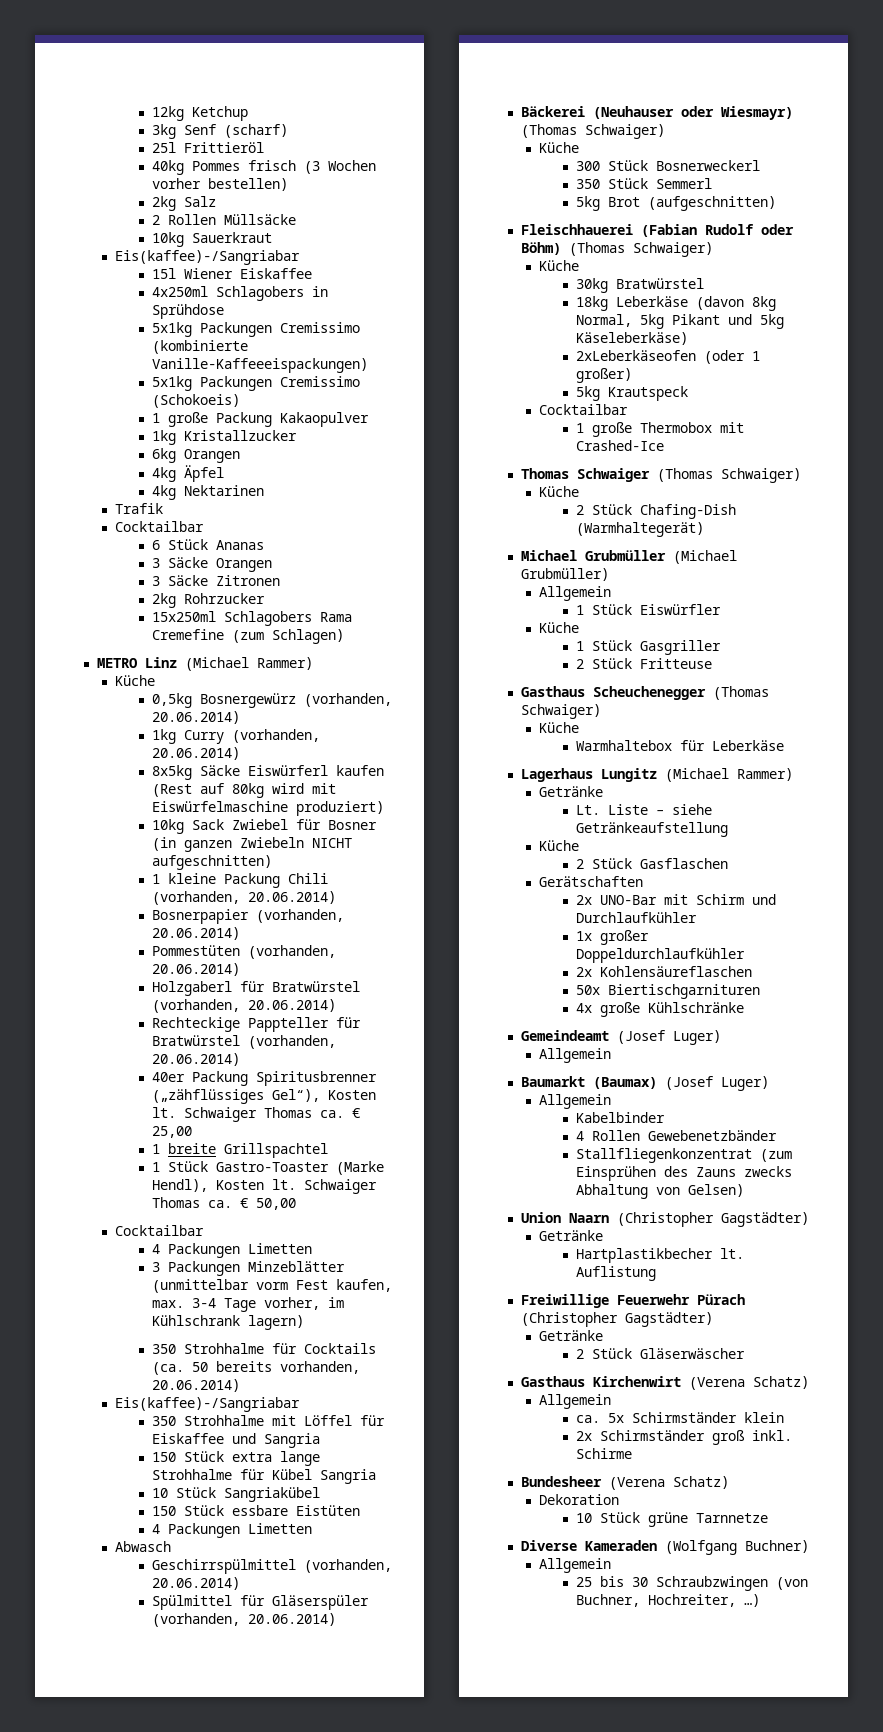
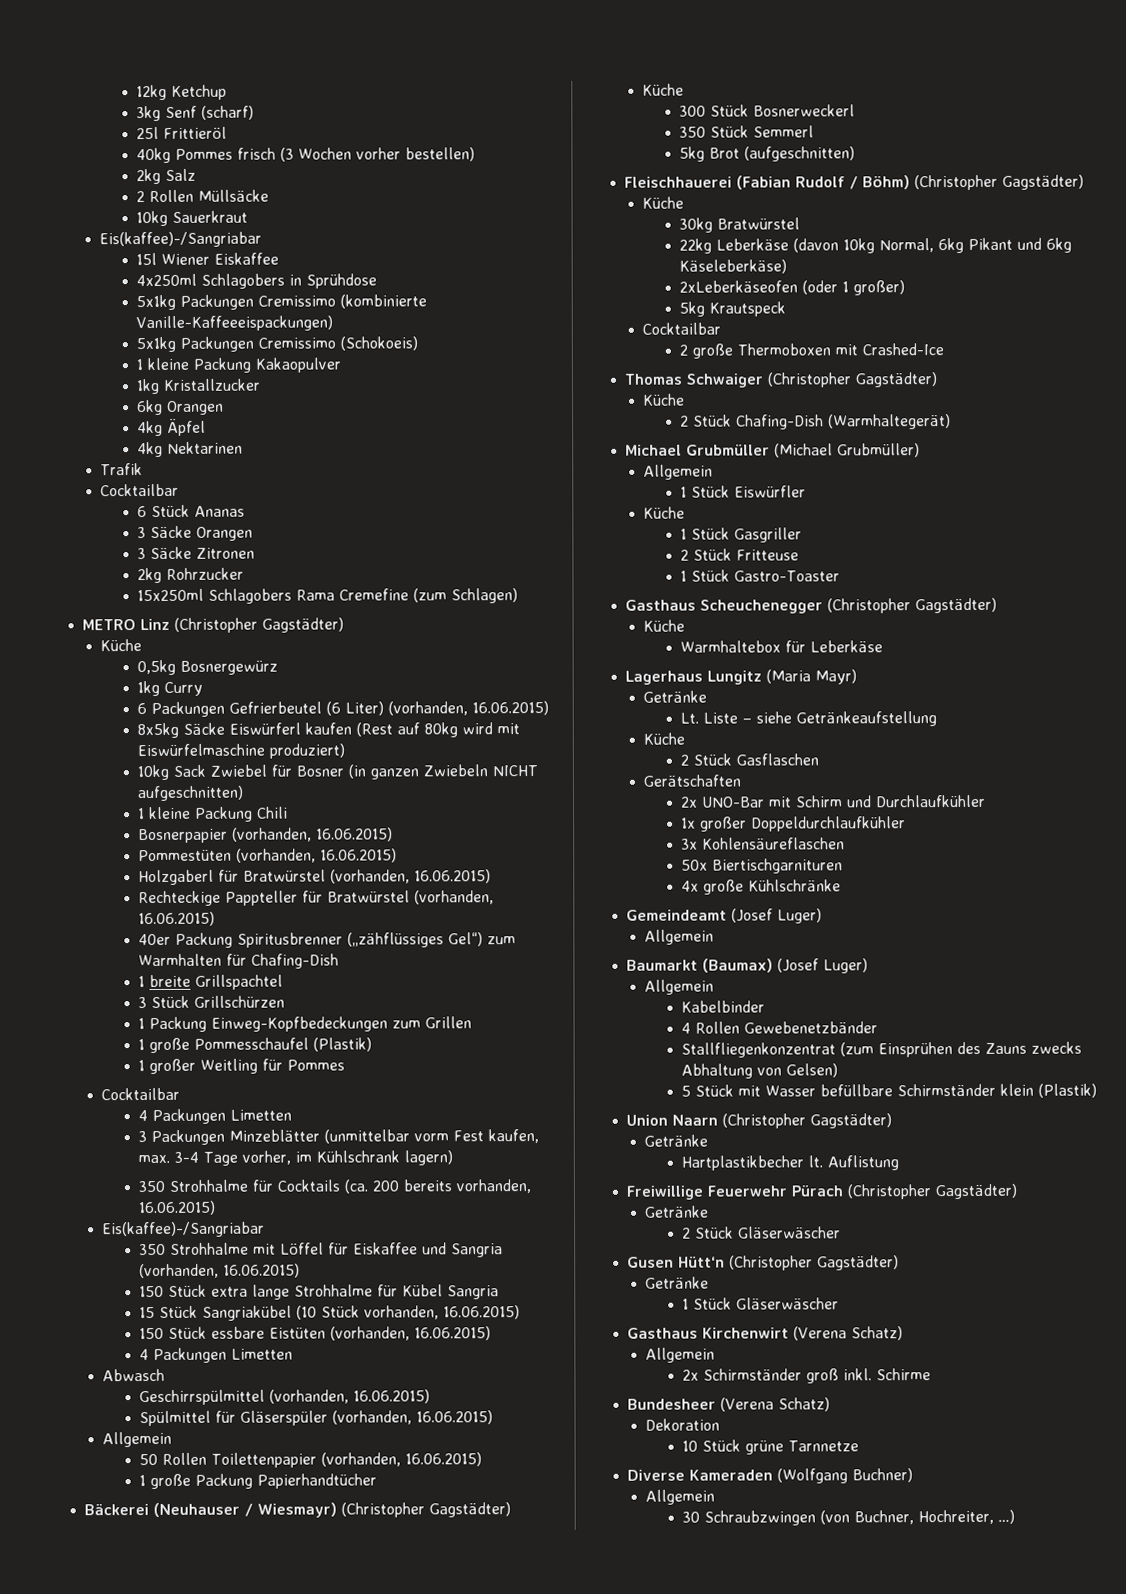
- 1 große Packung Kakaopulver
+ 1 kleine Packung Kakaopulver
- METRO Linz (Michael Rammer)
+ METRO Linz (Christopher Gagstädter)
- 0,5kg Bosnergewürz (vorhanden, 20.06.2014)
+ 0,5kg Bosnergewürz
- 1kg Curry (vorhanden, 20.06.2014)
+ 1kg Curry
+ 6 Packungen Gefrierbeutel (6 Liter) (vorhanden, 16.06.2015)
- 1 kleine Packung Chili (vorhanden, 20.06.2014)
+ 1 kleine Packung Chili
- Bosnerpapier (vorhanden, 20.06.2014)
+ Bosnerpapier (vorhanden, 16.06.2015)
- Pommestüten (vorhanden, 20.06.2014)
+ Pommestüten (vorhanden, 16.06.2015)
- Holzgaberl für Bratwürstel (vorhanden, 20.06.2014)
+ Holzgaberl für Bratwürstel (vorhanden, 16.06.2015)
- Rechteckige Pappteller für Bratwürstel (vorhanden, 20.06.2014)
+ Rechteckige Pappteller für Bratwürstel (vorhanden, 16.06.2015)
- 40er Packung Spiritusbrenner („zähflüssiges Gel“), Kosten lt. Schwaiger Thomas ca. € 25,00
+ 40er Packung Spiritusbrenner („zähflüssiges Gel“) zum Warmhalten für Chafing-Dish
  1 breite Grillspachtel
- 1 Stück Gastro-Toaster (Marke Hendl), Kosten lt. Schwaiger Thomas ca. € 50,00
+ 3 Stück Grillschürzen
+ 1 Packung Einweg-Kopfbedeckungen zum Grillen
+ 1 große Pommesschaufel (Plastik)
+ 1 großer Weitling für Pommes
- 350 Strohhalme für Cocktails (ca. 50 bereits vorhanden, 20.06.2014)
+ 350 Strohhalme für Cocktails (ca. 200 bereits vorhanden, 16.06.2015)
- 350 Strohhalme mit Löffel für Eiskaffee und Sangria
+ 350 Strohhalme mit Löffel für Eiskaffee und Sangria (vorhanden, 16.06.2015)
- 10 Stück Sangriakübel
+ 15 Stück Sangriakübel (10 Stück vorhanden, 16.06.2015)
- 150 Stück essbare Eistüten
+ 150 Stück essbare Eistüten (vorhanden, 16.06.2015)
- Geschirrspülmittel (vorhanden, 20.06.2014)
+ Geschirrspülmittel (vorhanden, 16.06.2015)
- Spülmittel für Gläserspüler (vorhanden, 20.06.2014)
- Bäckerei (Neuhauser oder Wiesmayr) (Thomas Schwaiger)
+ Spülmittel für Gläserspüler (vorhanden, 16.06.2015)
+ Allgemein
+ 50 Rollen Toilettenpapier (vorhanden, 16.06.2015)
+ 1 große Packung Papierhandtücher
+ Bäckerei (Neuhauser / Wiesmayr) (Christopher Gagstädter)
- Fleischhauerei (Fabian Rudolf oder Böhm) (Thomas Schwaiger)
+ Fleischhauerei (Fabian Rudolf / Böhm) (Christopher Gagstädter)
- 18kg Leberkäse (davon 8kg Normal, 5kg Pikant und 5kg Käseleberkäse)
+ 22kg Leberkäse (davon 10kg Normal, 6kg Pikant und 6kg Käseleberkäse)
- 1 große Thermobox mit Crashed-Ice
+ 2 große Thermoboxen mit Crashed-Ice
- Thomas Schwaiger (Thomas Schwaiger)
+ Thomas Schwaiger (Christopher Gagstädter)
+ 1 Stück Gastro-Toaster
- Gasthaus Scheuchenegger (Thomas Schwaiger)
+ Gasthaus Scheuchenegger (Christopher Gagstädter)
- Lagerhaus Lungitz (Michael Rammer)
+ Lagerhaus Lungitz (Maria Mayr)
- 2x Kohlensäureflaschen
+ 3x Kohlensäureflaschen
+ 5 Stück mit Wasser befüllbare Schirmständer klein (Plastik)
+ Gusen Hütt‘n (Christopher Gagstädter)
+ Getränke
+ 1 Stück Gläserwäscher
- ca. 5x Schirmständer klein
- 25 bis 30 Schraubzwingen (von Buchner, Hochreiter, …)
+ 30 Schraubzwingen (von Buchner, Hochreiter, …)

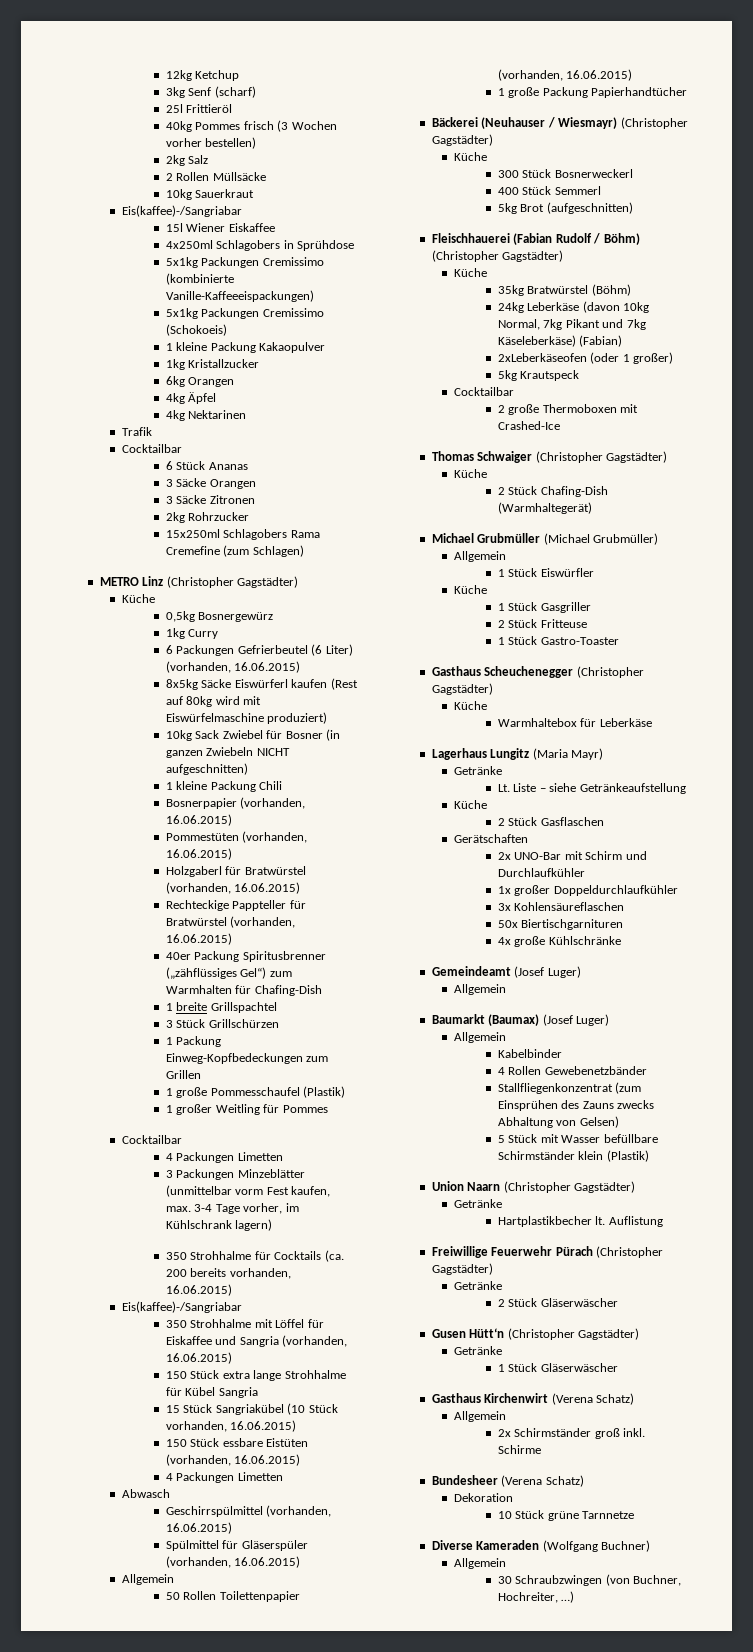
- 350 Stück Semmerl
+ 400 Stück Semmerl
- 30kg Bratwürstel
- 22kg Leberkäse (davon 10kg Normal, 6kg Pikant und 6kg Käseleberkäse)
+ 35kg Bratwürstel (Böhm)
+ 24kg Leberkäse (davon 10kg Normal, 7kg Pikant und 7kg Käseleberkäse) (Fabian)

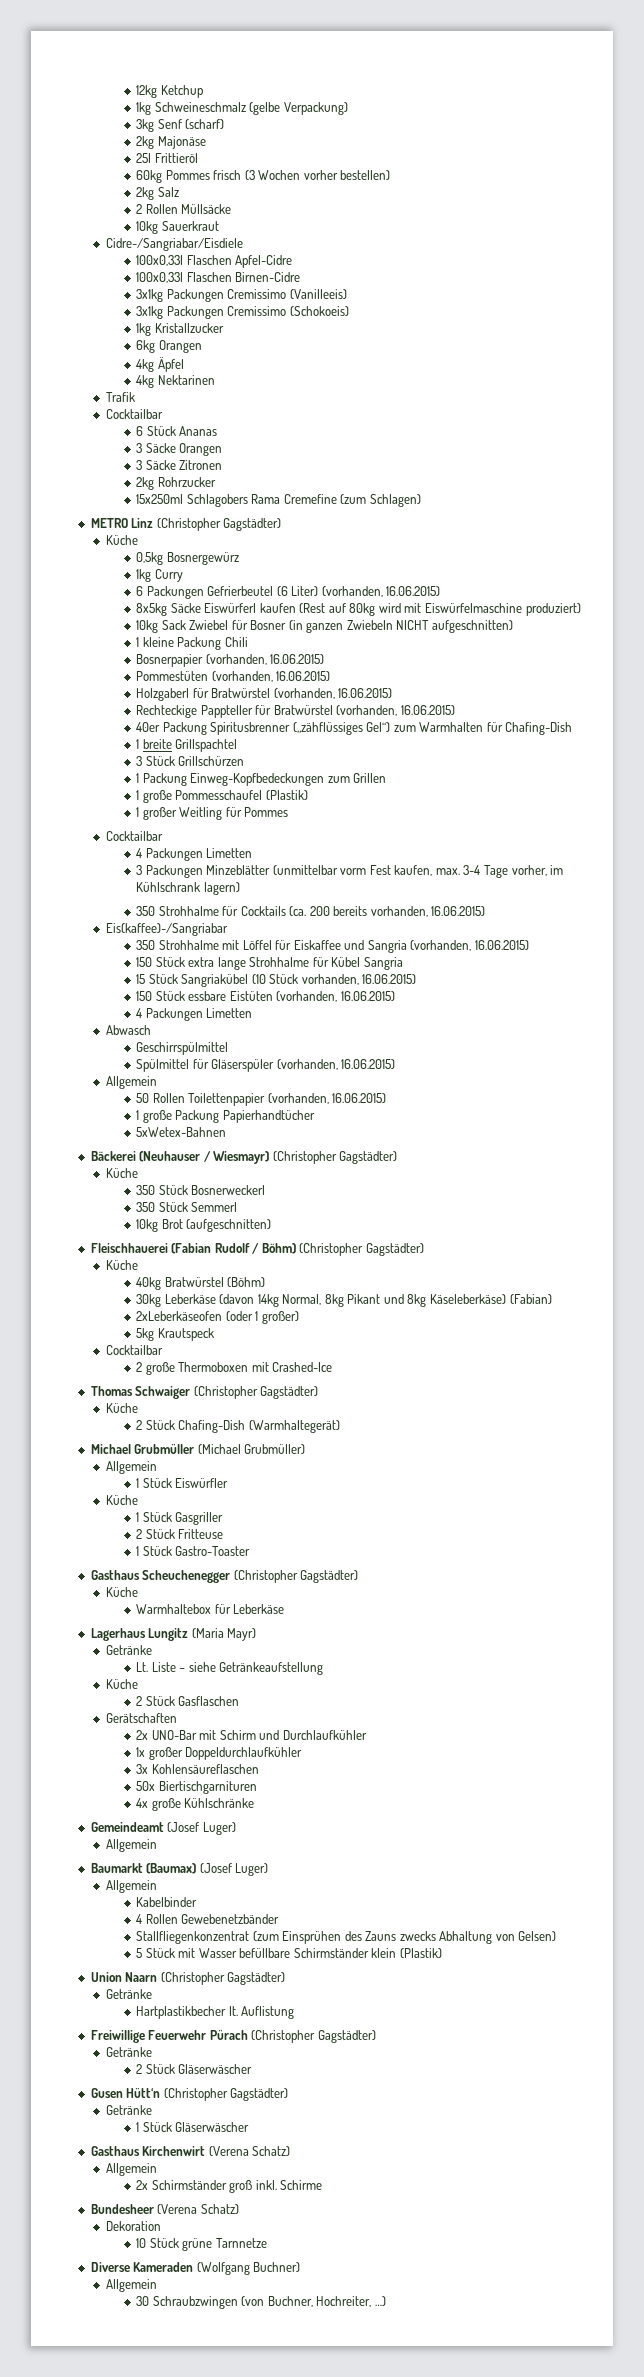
+ 1kg Schweineschmalz (gelbe Verpackung)
+ 2kg Majonäse
- 40kg Pommes frisch (3 Wochen vorher bestellen)
+ 60kg Pommes frisch (3 Wochen vorher bestellen)
  10kg Sauerkraut
- Eis(kaffee)-/Sangriabar
- 15l Wiener Eiskaffee
- 4x250ml Schlagobers in Sprühdose
- 5x1kg Packungen Cremissimo (kombinierte Vanille-Kaffeeeispackungen)
- 5x1kg Packungen Cremissimo (Schokoeis)
+ Cidre-/Sangriabar/Eisdiele
+ 100x0,33l Flaschen Apfel-Cidre
+ 100x0,33l Flaschen Birnen-Cidre
+ 3x1kg Packungen Cremissimo (Vanilleeis)
+ 3x1kg Packungen Cremissimo (Schokoeis)
- 1 kleine Packung Kakaopulver
- Geschirrspülmittel (vorhanden, 16.06.2015)
+ Geschirrspülmittel
+ 5xWetex-Bahnen
- 300 Stück Bosnerweckerl
+ 350 Stück Bosnerweckerl
- 400 Stück Semmerl
+ 350 Stück Semmerl
- 5kg Brot (aufgeschnitten)
+ 10kg Brot (aufgeschnitten)
- 35kg Bratwürstel (Böhm)
+ 40kg Bratwürstel (Böhm)
- 24kg Leberkäse (davon 10kg Normal, 7kg Pikant und 7kg Käseleberkäse) (Fabian)
+ 30kg Leberkäse (davon 14kg Normal, 8kg Pikant und 8kg Käseleberkäse) (Fabian)

